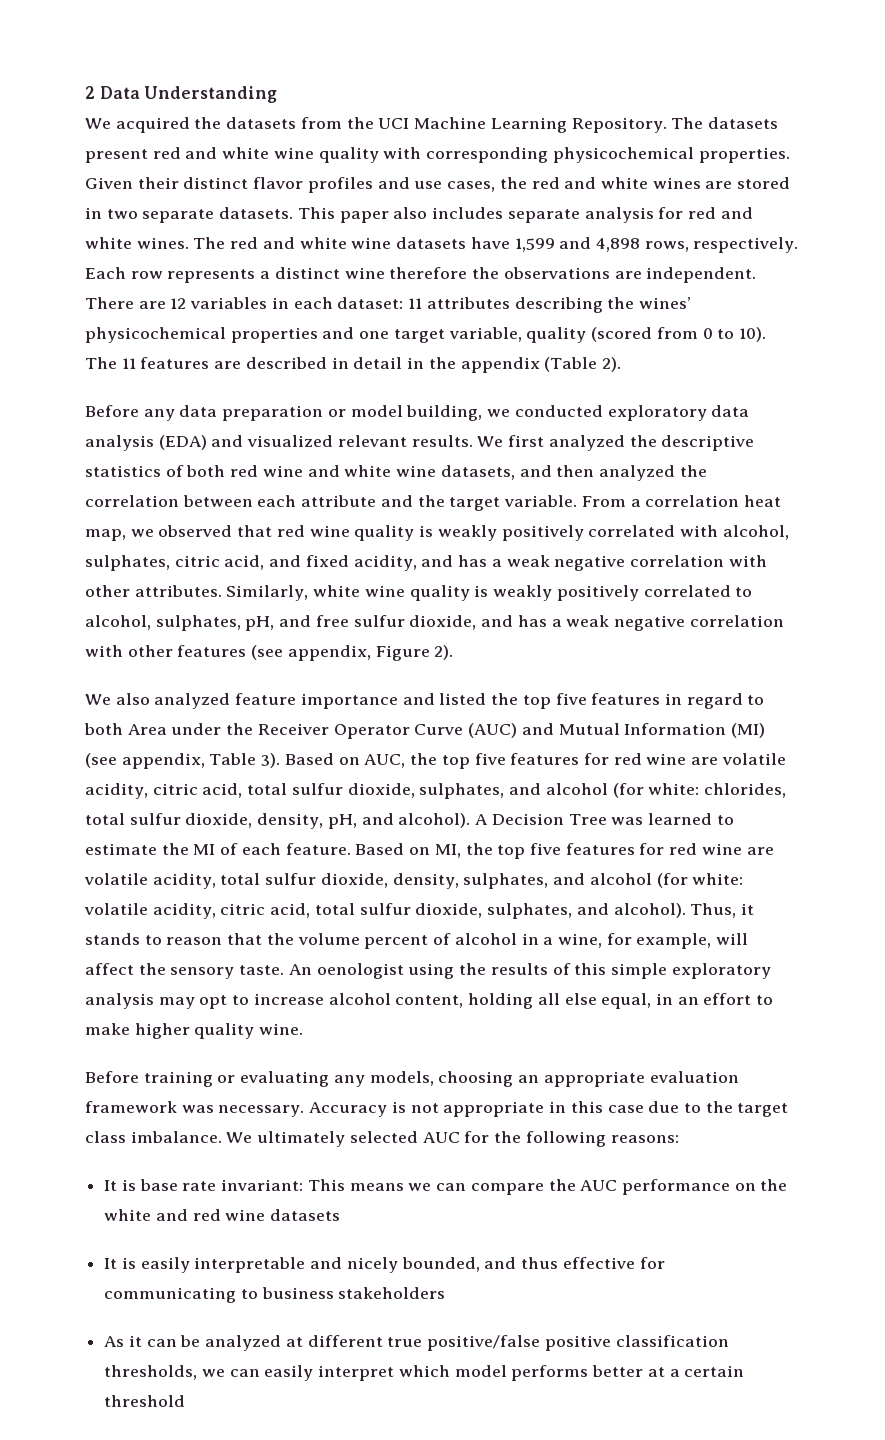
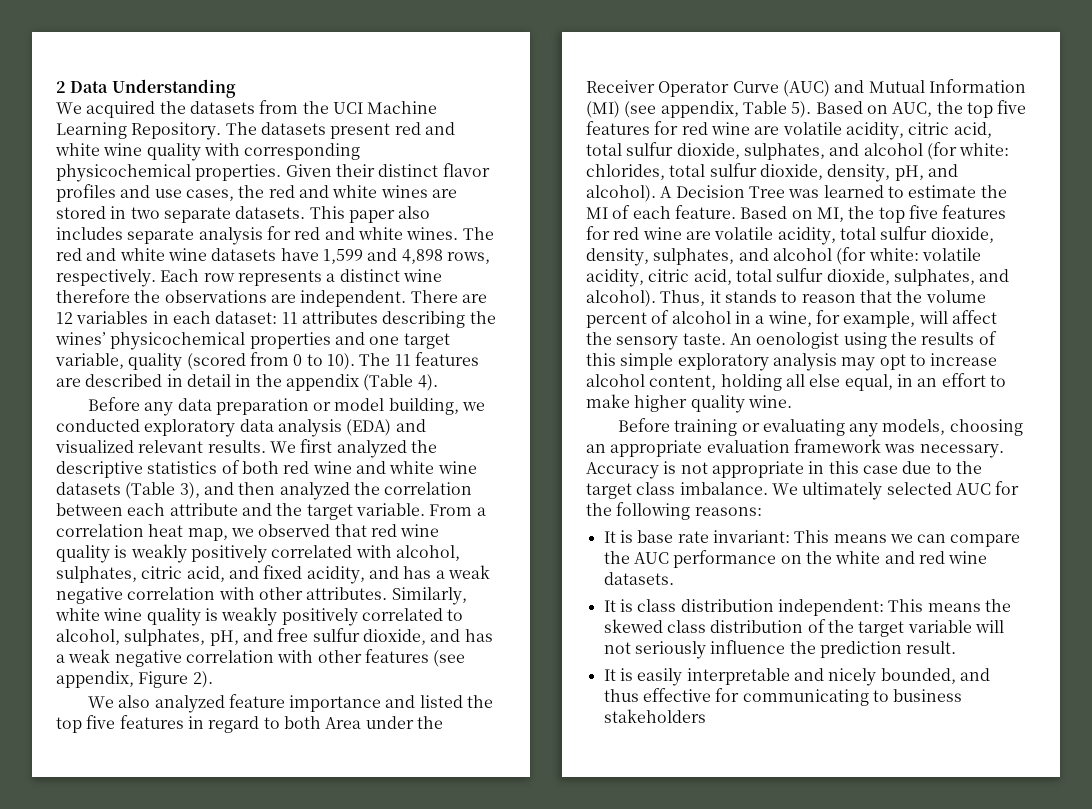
- The 11 features are described in detail in the appendix (Table 2).
+ The 11 features are described in detail in the appendix (Table 4).
- We first analyzed the descriptive statistics of both red wine and white wine datasets, and then analyzed the correlation between each attribute and the target variable.
+ We first analyzed the descriptive statistics of both red wine and white wine datasets (Table 3), and then analyzed the correlation between each attribute and the target variable.
- We also analyzed feature importance and listed the top five features in regard to both Area under the Receiver Operator Curve (AUC) and Mutual Information (MI) (see appendix, Table 3).
+ We also analyzed feature importance and listed the top five features in regard to both Area under the Receiver Operator Curve (AUC) and Mutual Information (MI) (see appendix, Table 5).
- It is base rate invariant: This means we can compare the AUC performance on the white and red wine datasets
+ It is base rate invariant: This means we can compare the AUC performance on the white and red wine datasets.
+ It is class distribution independent: This means the skewed class distribution of the target variable will not seriously influence the prediction result.
- As it can be analyzed at different true positive/false positive classification thresholds, we can easily interpret which model performs better at a certain threshold

